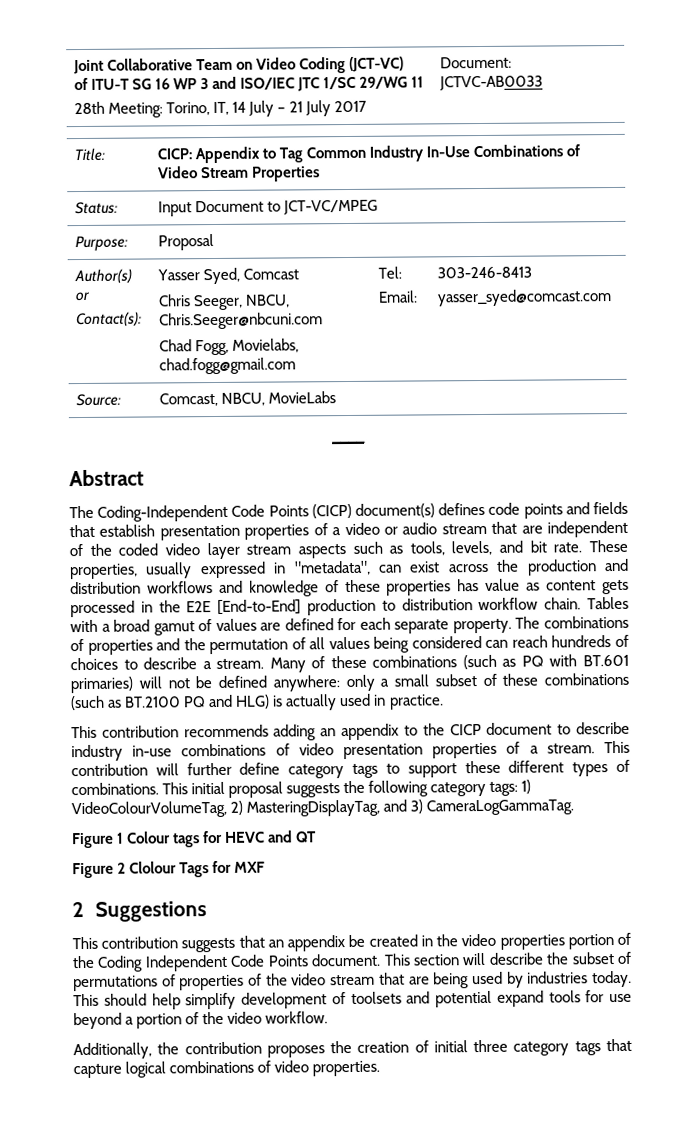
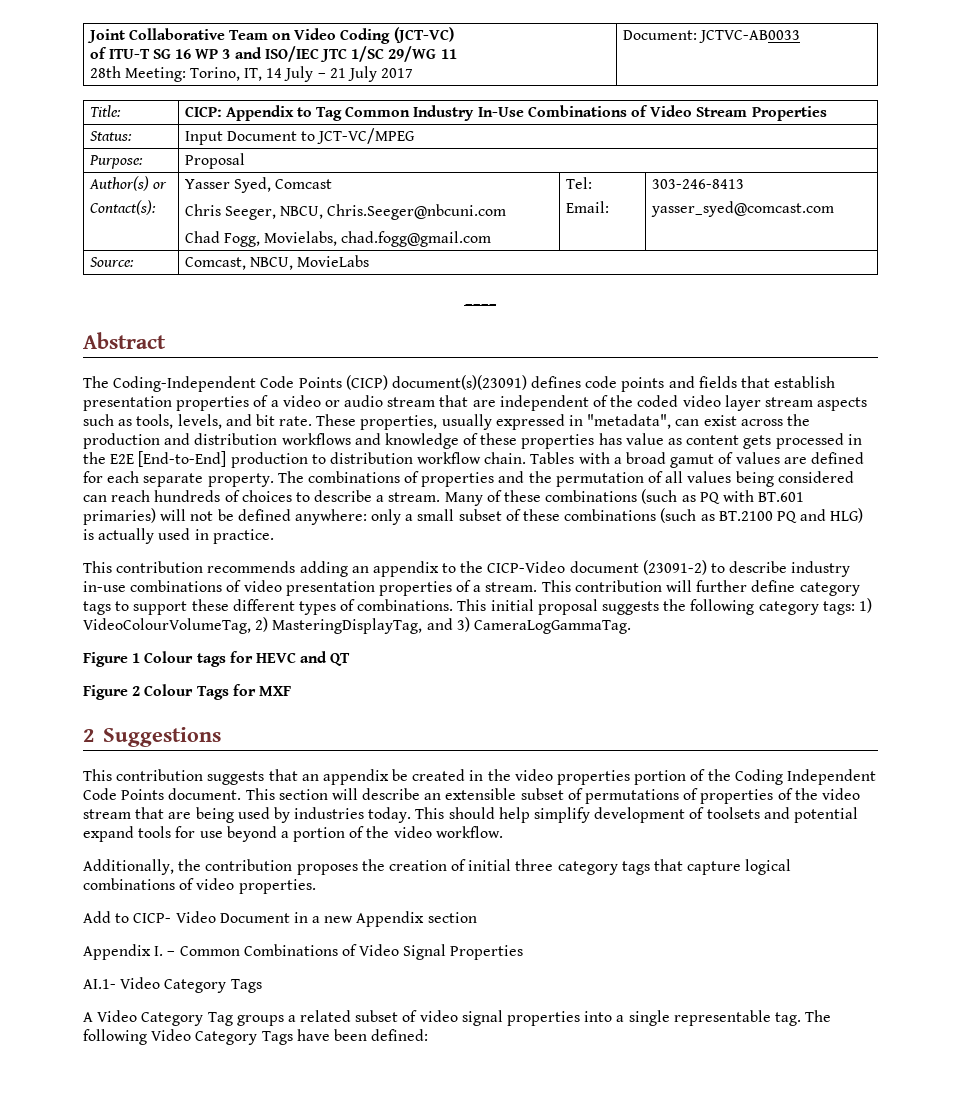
- The Coding-Independent Code Points (CICP) document(s) defines code points and fields that establish presentation properties of a video or audio stream that are independent of the coded video layer stream aspects such as tools, levels, and bit rate.
+ The Coding-Independent Code Points (CICP) document(s)(23091) defines code points and fields that establish presentation properties of a video or audio stream that are independent of the coded video layer stream aspects such as tools, levels, and bit rate.
- This contribution recommends adding an appendix to the CICP document to describe industry in-use combinations of video presentation properties of a stream.
+ This contribution recommends adding an appendix to the CICP-Video document (23091-2) to describe industry in-use combinations of video presentation properties of a stream.
- Figure 2 Clolour Tags for MXF
+ Figure 2 Colour Tags for MXF
- This section will describe the subset of permutations of properties of the video stream that are being used by industries today.
+ This section will describe an extensible subset of permutations of properties of the video stream that are being used by industries today.
+ Add to CICP- Video Document in a new Appendix section
+ Appendix I. – Common Combinations of Video Signal Properties
+ AI.1- Video Category Tags
+ A Video Category Tag groups a related subset of video signal properties into a single representable tag. The following Video Category Tags have been defined:

